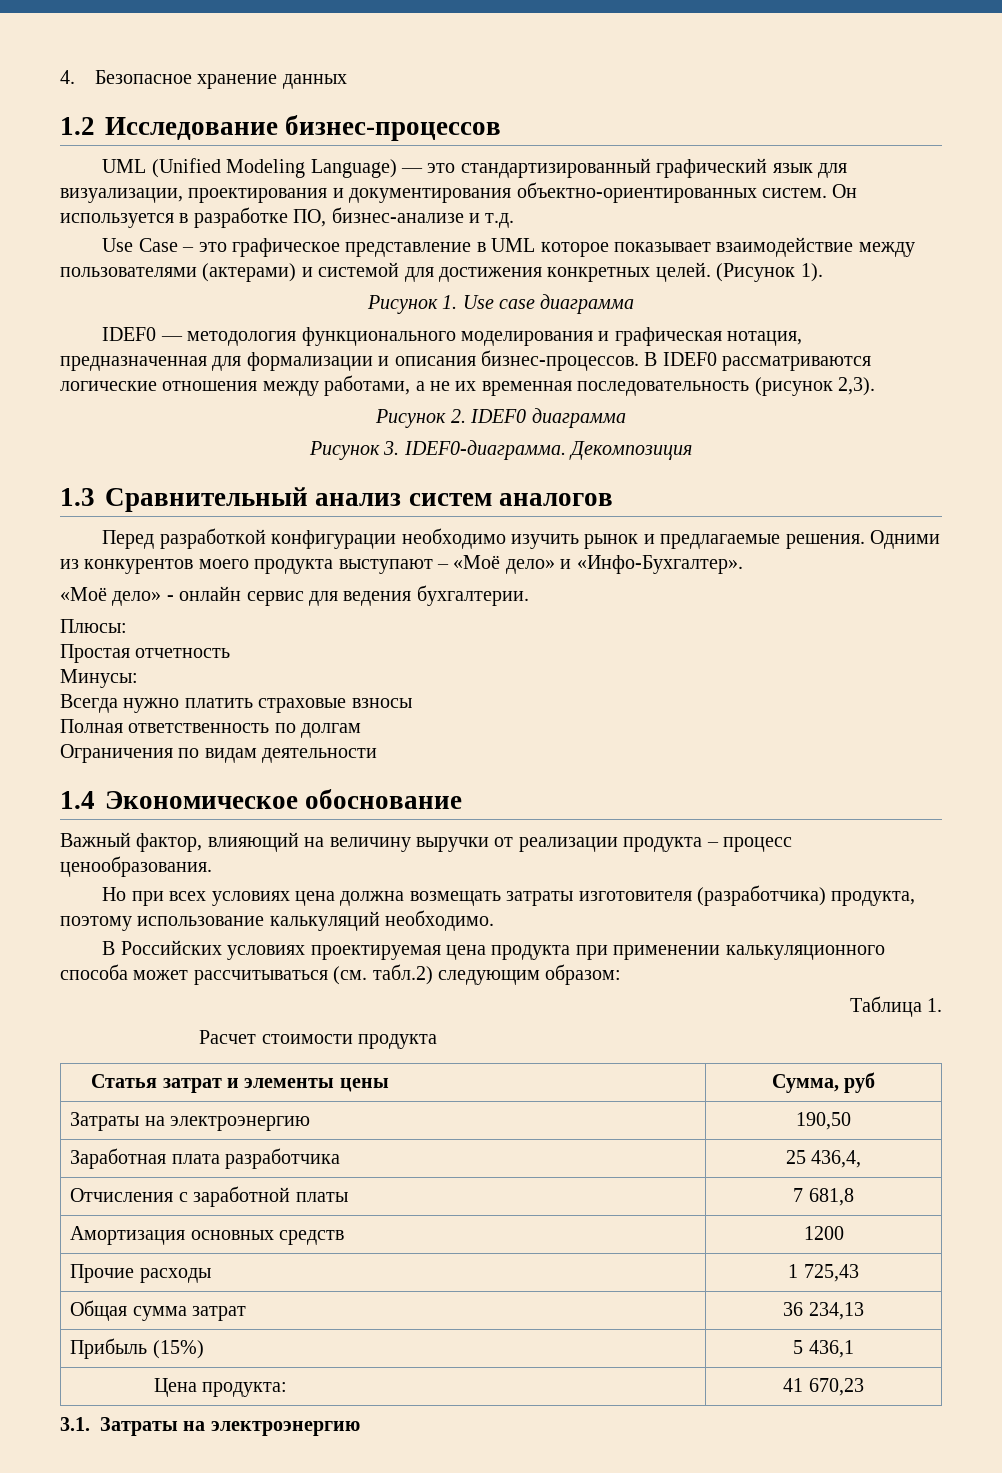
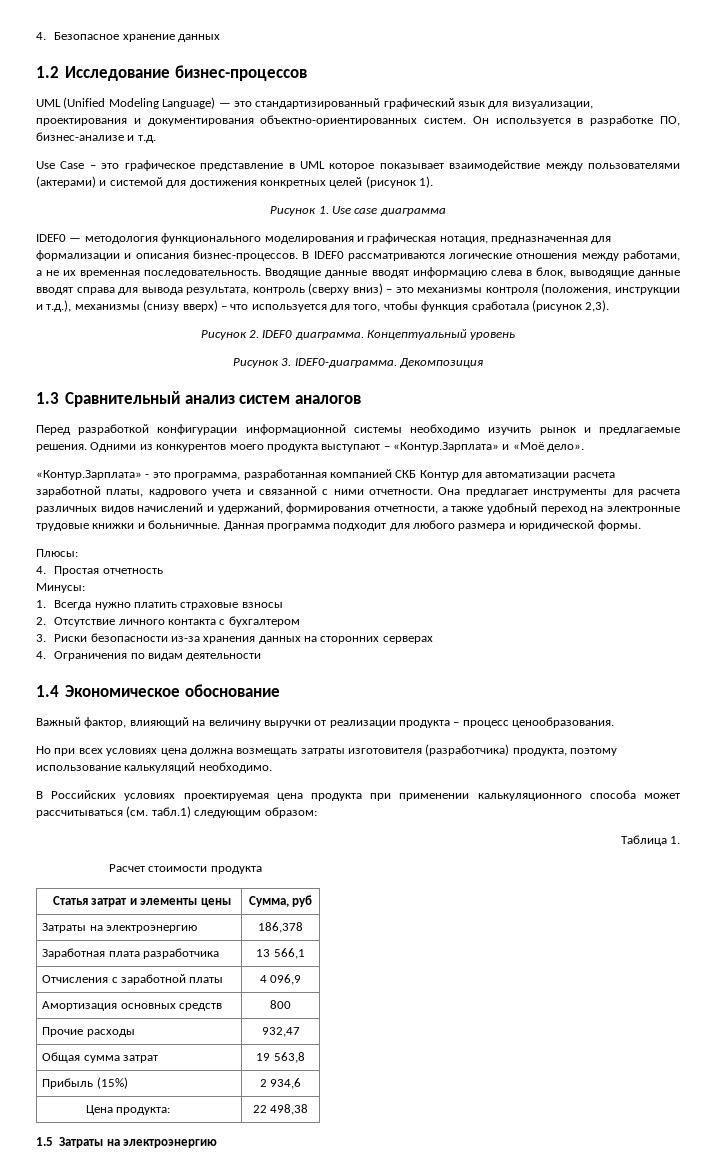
- Use Case – это графическое представление в UML которое показывает взаимодействие между пользователями (актерами) и системой для достижения конкретных целей. (Рисунок 1).
+ Use Case – это графическое представление в UML которое показывает взаимодействие между пользователями (актерами) и системой для достижения конкретных целей (рисунок 1).
- В IDEF0 рассматриваются логические отношения между работами, а не их временная последовательность (рисунок 2,3).
+ В IDEF0 рассматриваются логические отношения между работами, а не их временная последовательность. Вводящие данные вводят информацию слева в блок, выводящие данные вводят справа для вывода результата, контроль (сверху вниз) – это механизмы контроля (положения, инструкции и т.д.), механизмы (снизу вверх) – что используется для того, чтобы функция сработала (рисунок 2,3).
- Рисунок 2. IDEF0 диаграмма
+ Рисунок 2. IDEF0 диаграмма. Концептуальный уровень
- Перед разработкой конфигурации необходимо изучить рынок и предлагаемые решения.
+ Перед разработкой конфигурации информационной системы необходимо изучить рынок и предлагаемые решения.
- Одними из конкурентов моего продукта выступают – «Моё дело» и «Инфо-Бухгалтер».
- «Моё дело» - онлайн сервис для ведения бухгалтерии.
+ Одними из конкурентов моего продукта выступают – «Контур.Зарплата» и «Моё дело».
+ «Контур.Зарплата» - это программа, разработанная компанией СКБ Контур для автоматизации расчета заработной платы, кадрового учета и связанной с ними отчетности. Она предлагает инструменты для расчета различных видов начислений и удержаний, формирования отчетности, а также удобный переход на электронные трудовые книжки и больничные. Данная программа подходит для любого размера и юридической формы.
- Простая отчетность
+ 4. Простая отчетность
- Всегда нужно платить страховые взносы
+ 1. Всегда нужно платить страховые взносы
- Полная ответственность по долгам
- Ограничения по видам деятельности
+ 2. Отсутствие личного контакта с бухгалтером
+ 3. Риски безопасности из-за хранения данных на сторонних серверах
+ 4. Ограничения по видам деятельности
- В Российских условиях проектируемая цена продукта при применении калькуляционного способа может рассчитываться (см. табл.2) следующим образом:
+ В Российских условиях проектируемая цена продукта при применении калькуляционного способа может рассчитываться (см. табл.1) следующим образом:
- Затраты на электроэнергию | 190,50
+ Затраты на электроэнергию | 186,378
- Заработная плата разработчика | 25 436,4,
+ Заработная плата разработчика | 13 566,1
- Отчисления с заработной платы | 7 681,8
+ Отчисления с заработной платы | 4 096,9
- Амортизация основных средств | 1200
+ Амортизация основных средств | 800
- Прочие расходы | 1 725,43
+ Прочие расходы | 932,47
- Общая сумма затрат | 36 234,13
+ Общая сумма затрат | 19 563,8
- Прибыль (15%) | 5 436,1
+ Прибыль (15%) | 2 934,6
- Цена продукта: | 41 670,23
- 3.1. Затраты на электроэнергию
+ Цена продукта: | 22 498,38
+ 1.5 Затраты на электроэнергию

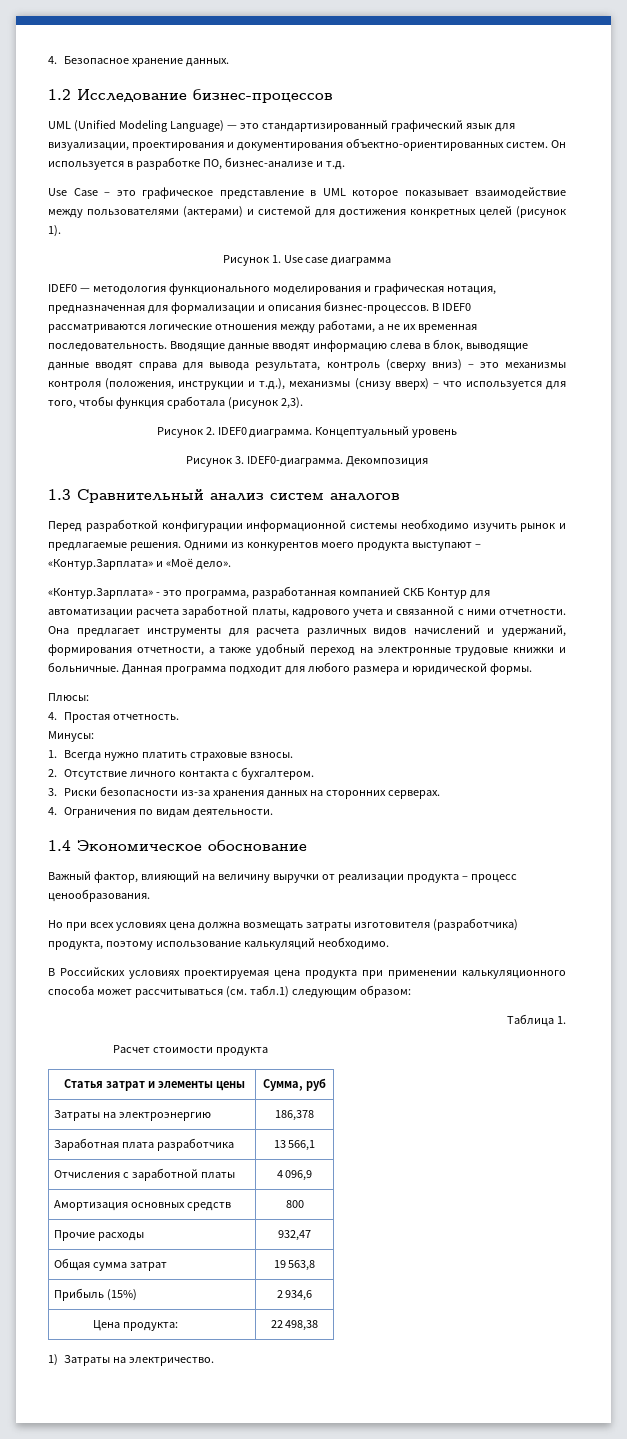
- 4. Безопасное хранение данных
+ 4. Безопасное хранение данных.
- 4. Простая отчетность
+ 4. Простая отчетность.
- 1. Всегда нужно платить страховые взносы
+ 1. Всегда нужно платить страховые взносы.
- 2. Отсутствие личного контакта с бухгалтером
+ 2. Отсутствие личного контакта с бухгалтером.
- 3. Риски безопасности из-за хранения данных на сторонних серверах
+ 3. Риски безопасности из-за хранения данных на сторонних серверах.
- 4. Ограничения по видам деятельности
+ 4. Ограничения по видам деятельности.
- 1.5 Затраты на электроэнергию
+ 1) Затраты на электричество.

